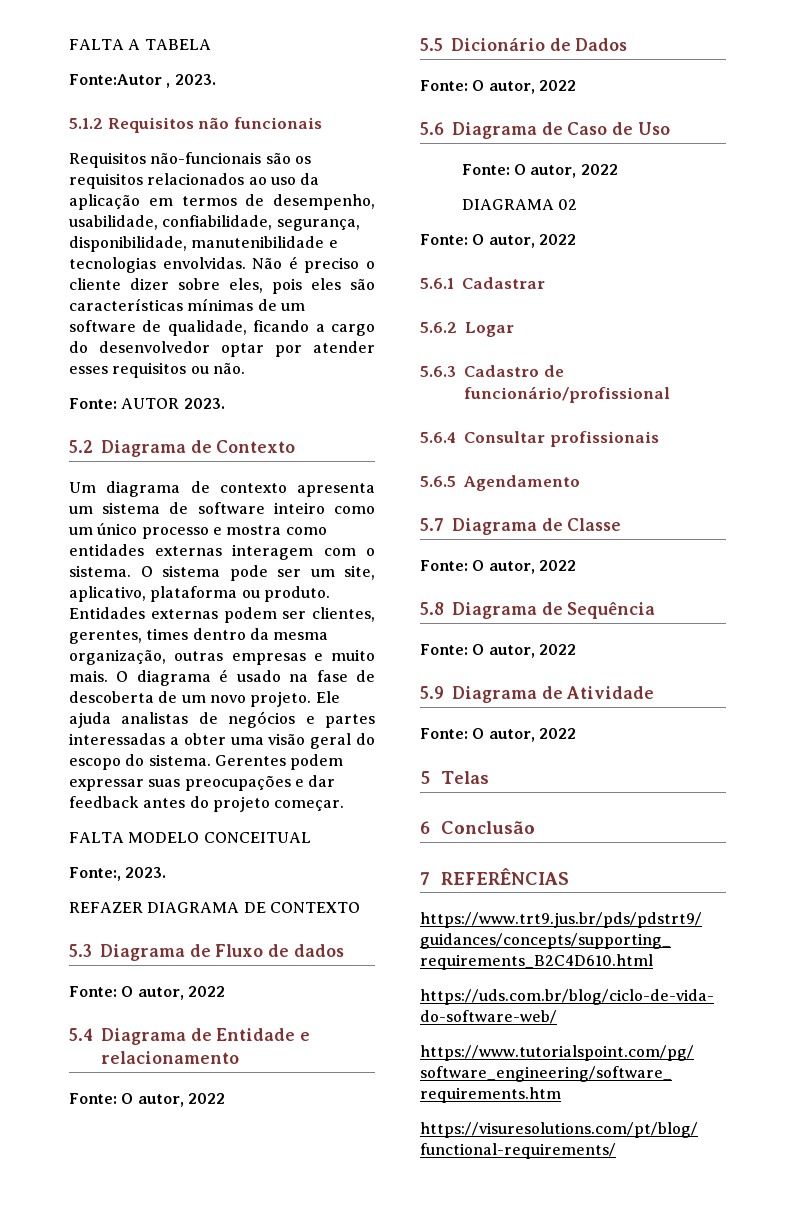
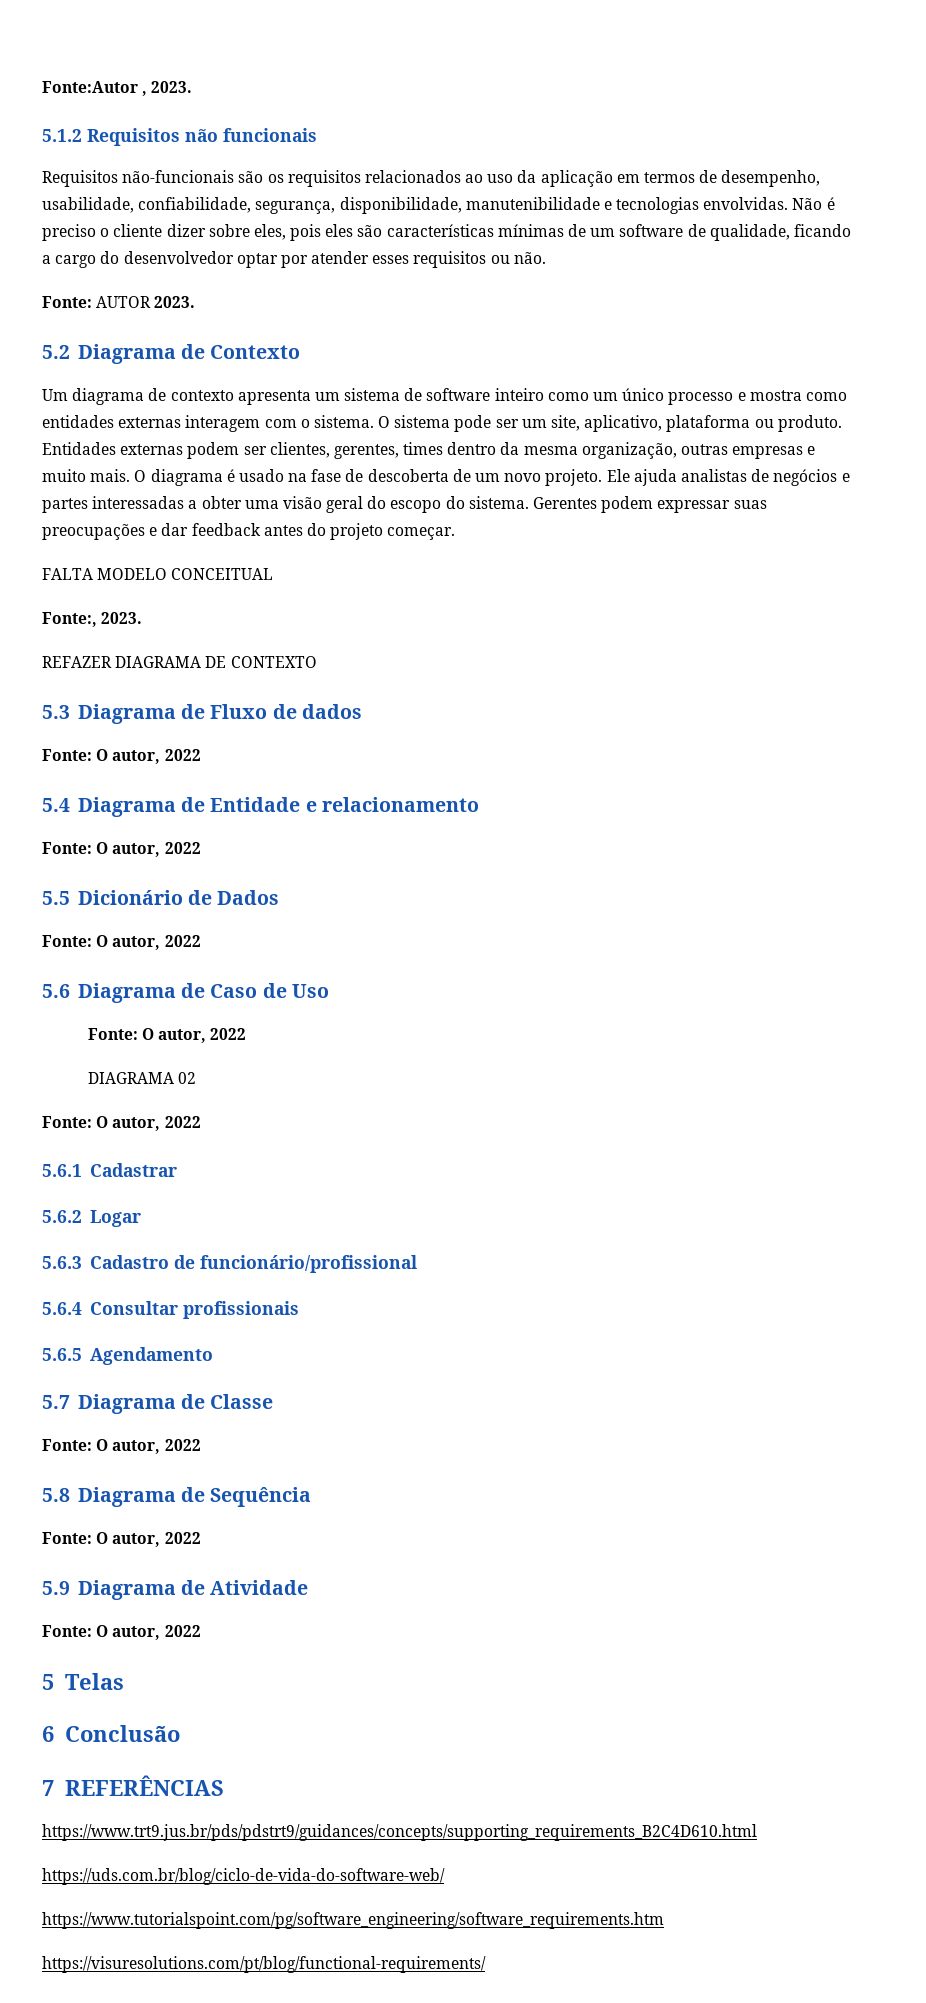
- FALTA A TABELA

